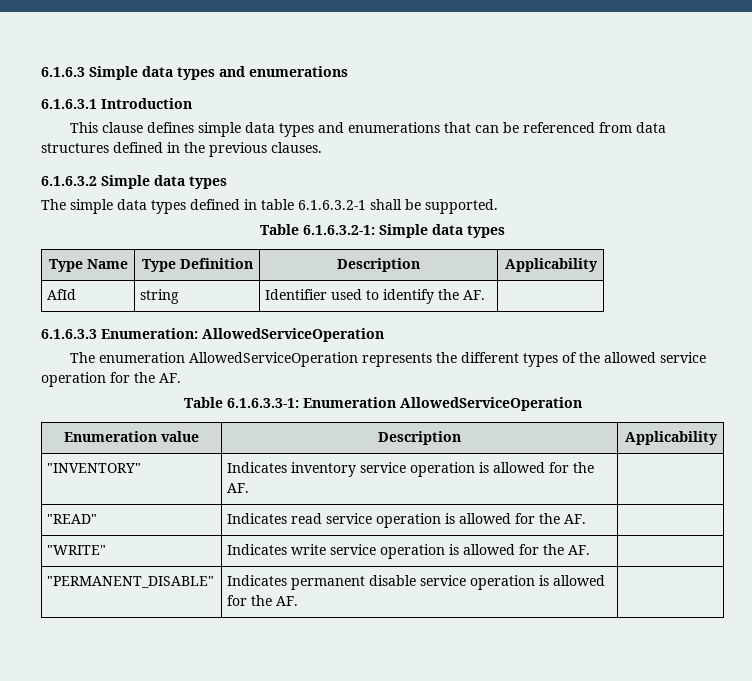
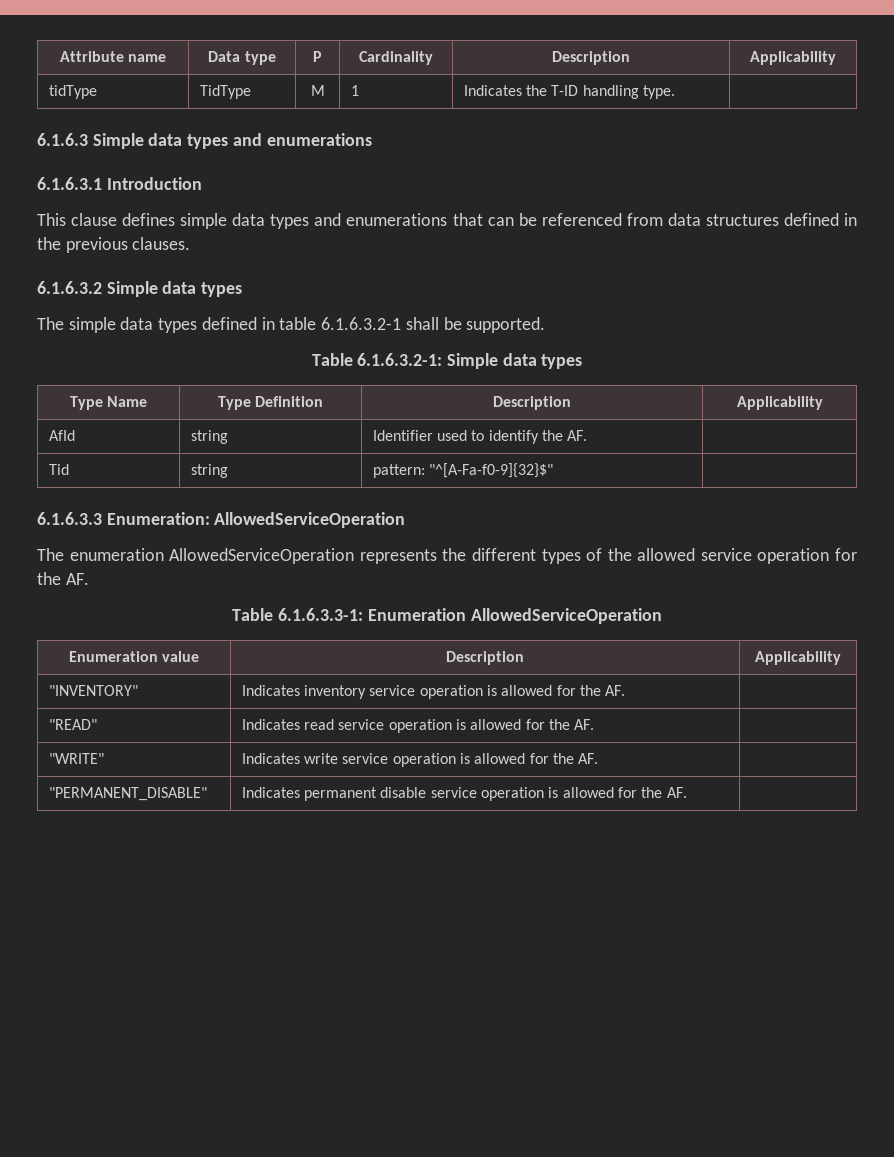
+ Attribute name | Data type | P | Cardinality | Description | Applicability
+ tidType | TidType | M | 1 | Indicates the T-ID handling type. |
+ Tid | string | pattern: "^[A-Fa-f0-9]{32}$" |

